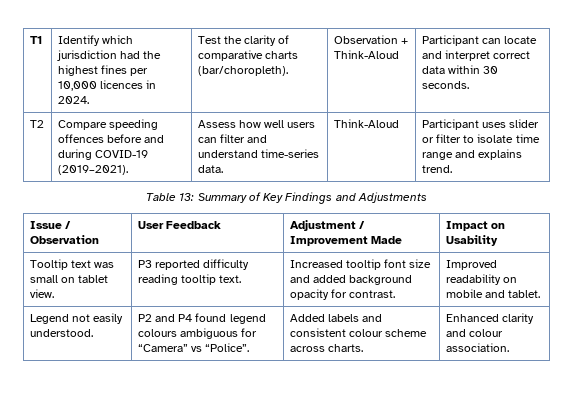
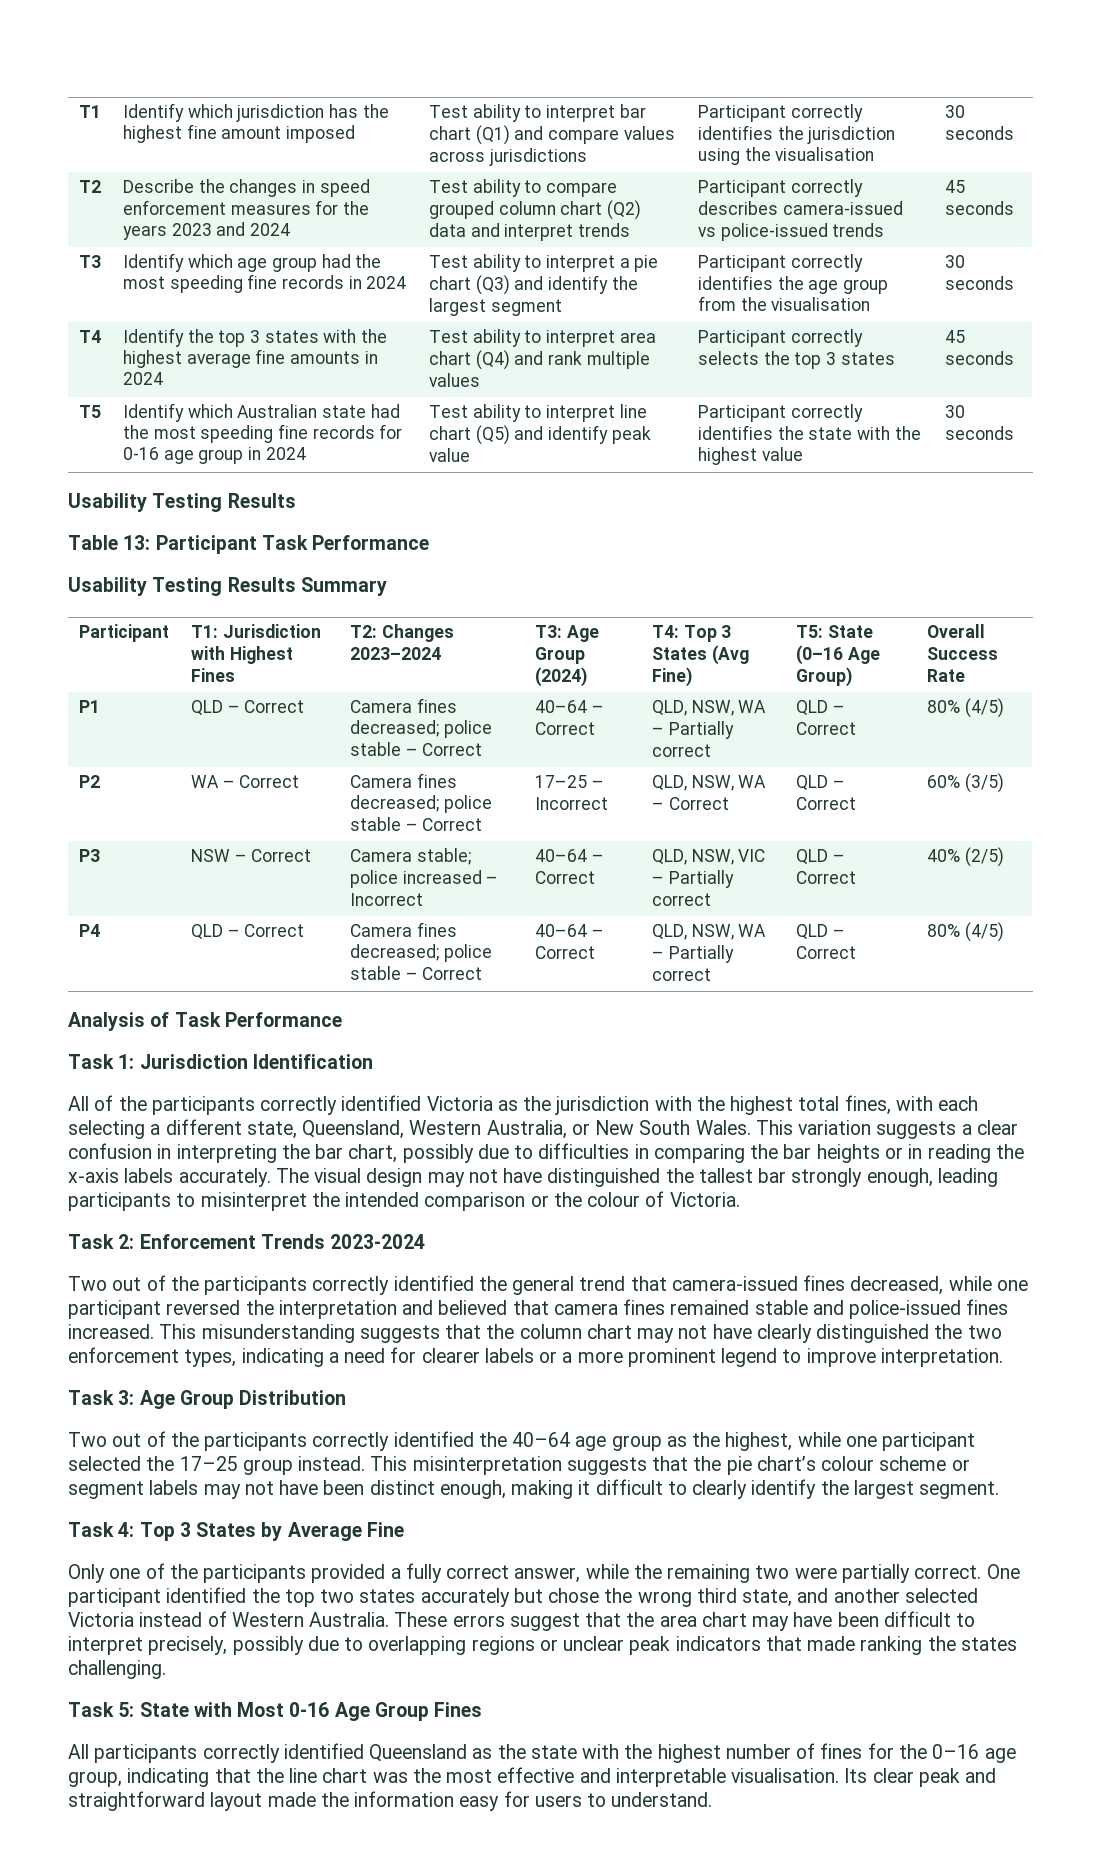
- T1 | Identify which jurisdiction had the highest fines per 10,000 licences in 2024. | Test the clarity of comparative charts (bar/choropleth). | Observation + Think-Aloud | Participant can locate and interpret correct data within 30 seconds.
- T2 | Compare speeding offences before and during COVID-19 (2019–2021). | Assess how well users can filter and understand time-series data. | Think-Aloud | Participant uses slider or filter to isolate time range and explains trend.
- Table 13: Summary of Key Findings and Adjustments
- Issue / Observation | User Feedback | Adjustment / Improvement Made | Impact on Usability
- Tooltip text was small on tablet view. | P3 reported difficulty reading tooltip text. | Increased tooltip font size and added background opacity for contrast. | Improved readability on mobile and tablet.
- Legend not easily understood. | P2 and P4 found legend colours ambiguous for “Camera” vs “Police”. | Added labels and consistent colour scheme across charts. | Enhanced clarity and colour association.
+ T1 | Identify which jurisdiction has the highest fine amount imposed | Test ability to interpret bar chart (Q1) and compare values across jurisdictions | Participant correctly identifies the jurisdiction using the visualisation | 30 seconds
+ T2 | Describe the changes in speed enforcement measures for the years 2023 and 2024 | Test ability to compare grouped column chart (Q2) data and interpret trends | Participant correctly describes camera-issued vs police-issued trends | 45 seconds
+ T3 | Identify which age group had the most speeding fine records in 2024 | Test ability to interpret a pie chart (Q3) and identify the largest segment | Participant correctly identifies the age group from the visualisation | 30 seconds
+ T4 | Identify the top 3 states with the highest average fine amounts in 2024 | Test ability to interpret area chart (Q4) and rank multiple values | Participant correctly selects the top 3 states | 45 seconds
+ T5 | Identify which Australian state had the most speeding fine records for 0-16 age group in 2024 | Test ability to interpret line chart (Q5) and identify peak value | Participant correctly identifies the state with the highest value | 30 seconds
+ Usability Testing Results
+ Table 13: Participant Task Performance
+ Usability Testing Results Summary
+ Participant | T1: Jurisdiction with Highest Fines | T2: Changes 2023–2024 | T3: Age Group (2024) | T4: Top 3 States (Avg Fine) | T5: State (0–16 Age Group) | Overall Success Rate
+ P1 | QLD – Correct | Camera fines decreased; police stable – Correct | 40–64 – Correct | QLD, NSW, WA – Partially correct | QLD – Correct | 80% (4/5)
+ P2 | WA – Correct | Camera fines decreased; police stable – Correct | 17–25 – Incorrect | QLD, NSW, WA – Correct | QLD – Correct | 60% (3/5)
+ P3 | NSW – Correct | Camera stable; police increased – Incorrect | 40–64 – Correct | QLD, NSW, VIC – Partially correct | QLD – Correct | 40% (2/5)
+ P4 | QLD – Correct | Camera fines decreased; police stable – Correct | 40–64 – Correct | QLD, NSW, WA – Partially correct | QLD – Correct | 80% (4/5)
+ Analysis of Task Performance
+ Task 1: Jurisdiction Identification
+ All of the participants correctly identified Victoria as the jurisdiction with the highest total fines, with each selecting a different state, Queensland, Western Australia, or New South Wales. This variation suggests a clear confusion in interpreting the bar chart, possibly due to difficulties in comparing the bar heights or in reading the x-axis labels accurately. The visual design may not have distinguished the tallest bar strongly enough, leading participants to misinterpret the intended comparison or the colour of Victoria.
+ Task 2: Enforcement Trends 2023-2024
+ Two out of the participants correctly identified the general trend that camera-issued fines decreased, while one participant reversed the interpretation and believed that camera fines remained stable and police-issued fines increased. This misunderstanding suggests that the column chart may not have clearly distinguished the two enforcement types, indicating a need for clearer labels or a more prominent legend to improve interpretation.
+ Task 3: Age Group Distribution
+ Two out of the participants correctly identified the 40–64 age group as the highest, while one participant selected the 17–25 group instead. This misinterpretation suggests that the pie chart’s colour scheme or segment labels may not have been distinct enough, making it difficult to clearly identify the largest segment.
+ Task 4: Top 3 States by Average Fine
+ Only one of the participants provided a fully correct answer, while the remaining two were partially correct. One participant identified the top two states accurately but chose the wrong third state, and another selected Victoria instead of Western Australia. These errors suggest that the area chart may have been difficult to interpret precisely, possibly due to overlapping regions or unclear peak indicators that made ranking the states challenging.
+ Task 5: State with Most 0-16 Age Group Fines
+ All participants correctly identified Queensland as the state with the highest number of fines for the 0–16 age group, indicating that the line chart was the most effective and interpretable visualisation. Its clear peak and straightforward layout made the information easy for users to understand.

